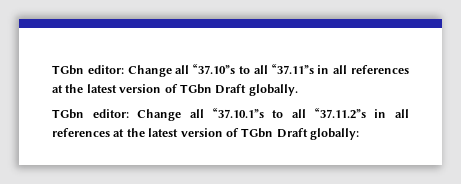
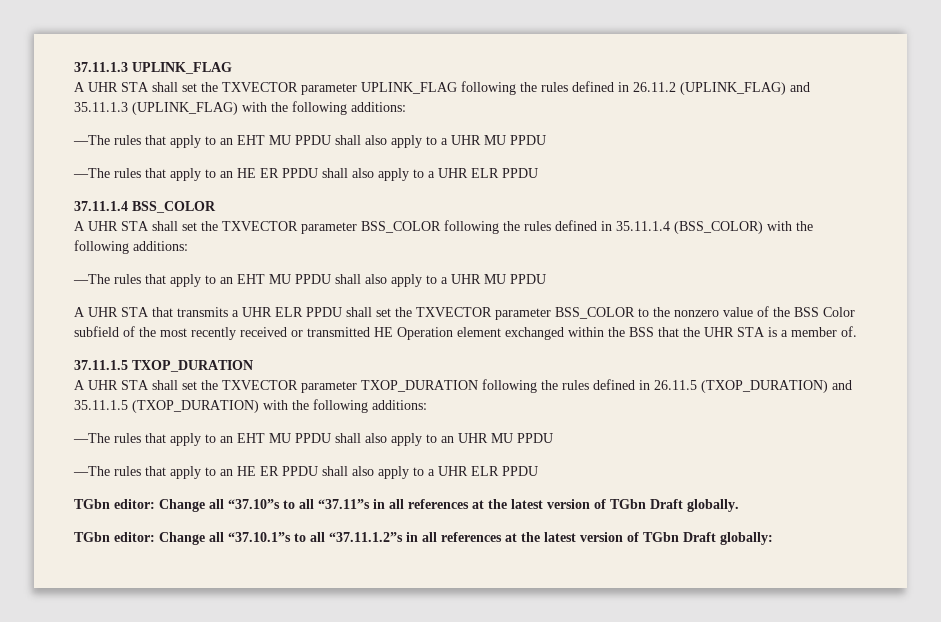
+ 37.11.1.3 UPLINK_FLAG
+ A UHR STA shall set the TXVECTOR parameter UPLINK_FLAG following the rules defined in 26.11.2 (UPLINK_FLAG) and 35.11.1.3 (UPLINK_FLAG) with the following additions:
+ —The rules that apply to an EHT MU PPDU shall also apply to a UHR MU PPDU
+ —The rules that apply to an HE ER PPDU shall also apply to a UHR ELR PPDU
+ 37.11.1.4 BSS_COLOR
+ A UHR STA shall set the TXVECTOR parameter BSS_COLOR following the rules defined in 35.11.1.4 (BSS_COLOR) with the following additions:
+ —The rules that apply to an EHT MU PPDU shall also apply to a UHR MU PPDU
+ A UHR STA that transmits a UHR ELR PPDU shall set the TXVECTOR parameter BSS_COLOR to the nonzero value of the BSS Color subfield of the most recently received or transmitted HE Operation element exchanged within the BSS that the UHR STA is a member of.
+ 37.11.1.5 TXOP_DURATION
+ A UHR STA shall set the TXVECTOR parameter TXOP_DURATION following the rules defined in 26.11.5 (TXOP_DURATION) and 35.11.1.5 (TXOP_DURATION) with the following additions:
+ —The rules that apply to an EHT MU PPDU shall also apply to an UHR MU PPDU
+ —The rules that apply to an HE ER PPDU shall also apply to a UHR ELR PPDU
- TGbn editor: Change all “37.10.1”s to all “37.11.2”s in all references at the latest version of TGbn Draft globally:
+ TGbn editor: Change all “37.10.1”s to all “37.11.1.2”s in all references at the latest version of TGbn Draft globally:

